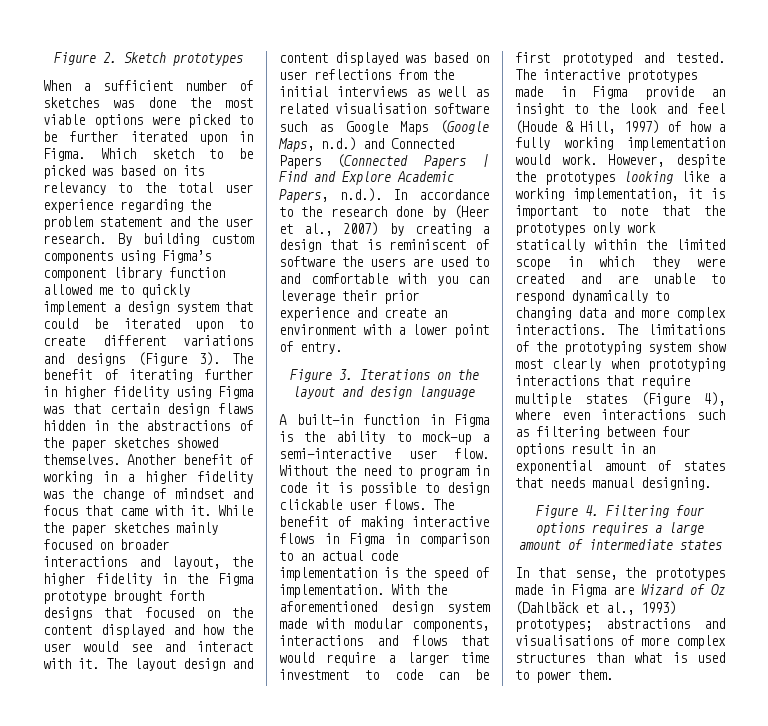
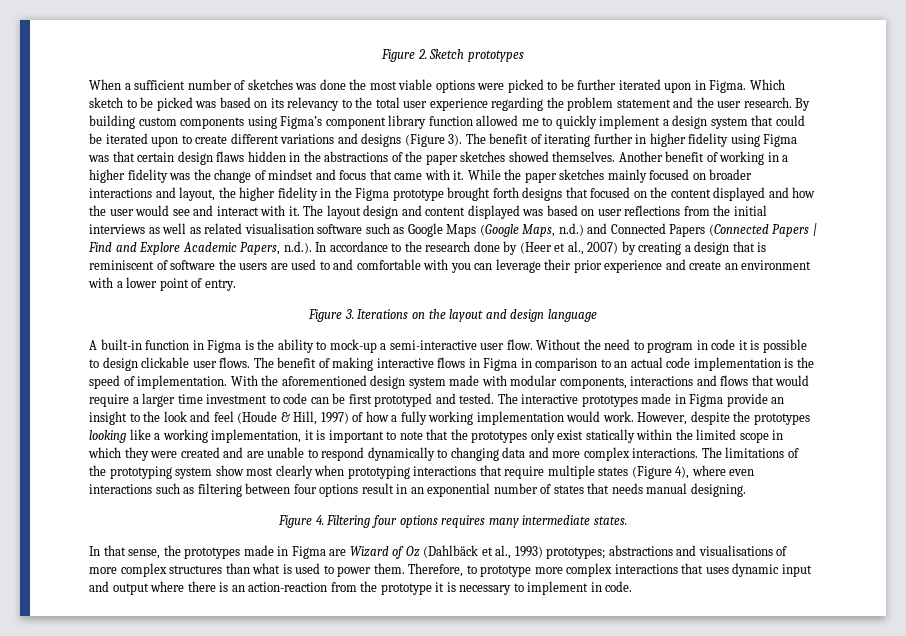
- However, despite the prototypes looking like a working implementation, it is important to note that the prototypes only work statically within the limited scope in which they were created and are unable to respond dynamically to changing data and more complex interactions.
+ However, despite the prototypes looking like a working implementation, it is important to note that the prototypes only exist statically within the limited scope in which they were created and are unable to respond dynamically to changing data and more complex interactions.
- The limitations of the prototyping system show most clearly when prototyping interactions that require multiple states (Figure 4), where even interactions such as filtering between four options result in an exponential amount of states that needs manual designing.
+ The limitations of the prototyping system show most clearly when prototyping interactions that require multiple states (Figure 4), where even interactions such as filtering between four options result in an exponential number of states that needs manual designing.
- Figure 4. Filtering four options requires a large amount of intermediate states
+ Figure 4. Filtering four options requires many intermediate states.
+ Therefore, to prototype more complex interactions that uses dynamic input and output where there is an action-reaction from the prototype it is necessary to implement in code.

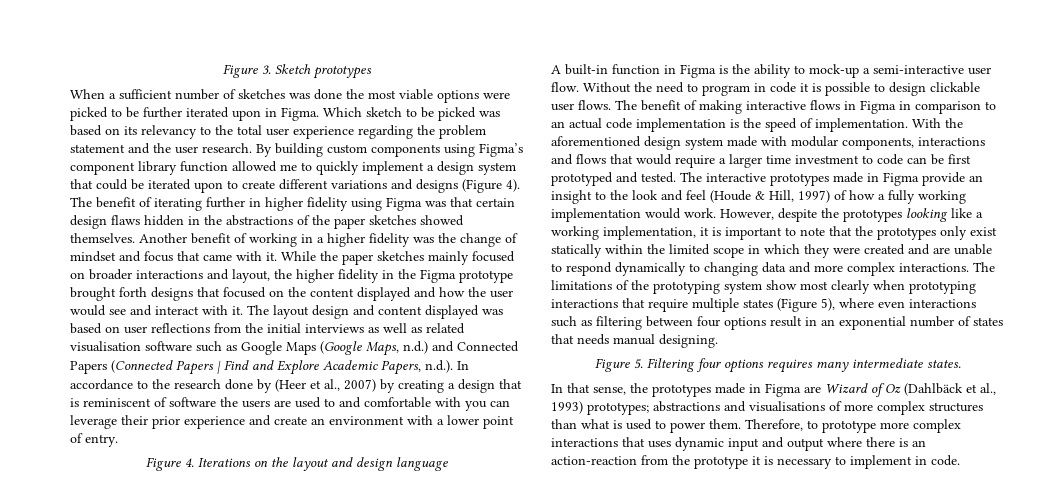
- Figure 2. Sketch prototypes
+ Figure 3. Sketch prototypes
- By building custom components using Figma’s component library function allowed me to quickly implement a design system that could be iterated upon to create different variations and designs (Figure 3).
+ By building custom components using Figma’s component library function allowed me to quickly implement a design system that could be iterated upon to create different variations and designs (Figure 4).
- Figure 3. Iterations on the layout and design language
+ Figure 4. Iterations on the layout and design language
- The limitations of the prototyping system show most clearly when prototyping interactions that require multiple states (Figure 4), where even interactions such as filtering between four options result in an exponential number of states that needs manual designing.
+ The limitations of the prototyping system show most clearly when prototyping interactions that require multiple states (Figure 5), where even interactions such as filtering between four options result in an exponential number of states that needs manual designing.
- Figure 4. Filtering four options requires many intermediate states.
+ Figure 5. Filtering four options requires many intermediate states.

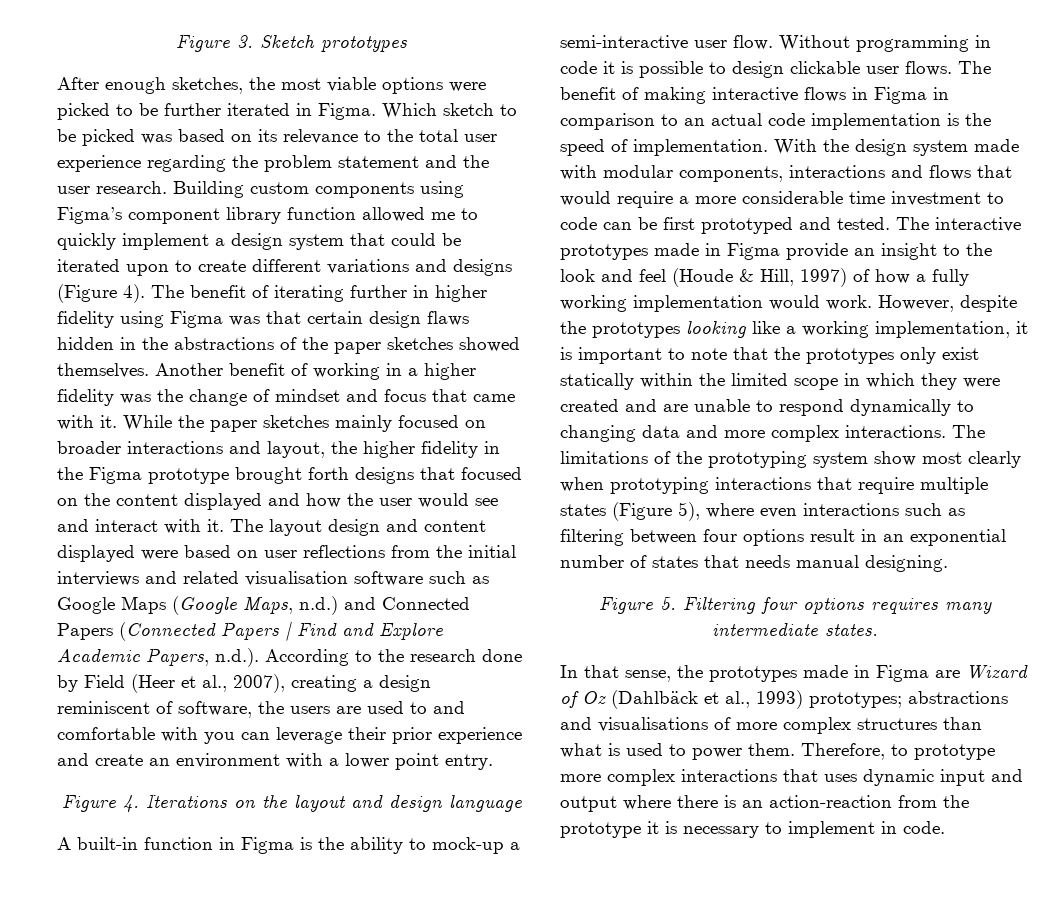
- When a sufficient number of sketches was done the most viable options were picked to be further iterated upon in Figma.
+ After enough sketches, the most viable options were picked to be further iterated in Figma.
- Which sketch to be picked was based on its relevancy to the total user experience regarding the problem statement and the user research.
+ Which sketch to be picked was based on its relevance to the total user experience regarding the problem statement and the user research.
- By building custom components using Figma’s component library function allowed me to quickly implement a design system that could be iterated upon to create different variations and designs (Figure 4).
+ Building custom components using Figma’s component library function allowed me to quickly implement a design system that could be iterated upon to create different variations and designs (Figure 4).
- The layout design and content displayed was based on user reflections from the initial interviews as well as related visualisation software such as Google Maps (Google Maps, n.d.) and Connected Papers (Connected Papers | Find and Explore Academic Papers, n.d.). In accordance to the research done by (Heer et al., 2007) by creating a design that is reminiscent of software the users are used to and comfortable with you can leverage their prior experience and create an environment with a lower point of entry.
+ The layout design and content displayed were based on user reflections from the initial interviews and related visualisation software such as Google Maps (Google Maps, n.d.) and Connected Papers (Connected Papers | Find and Explore Academic Papers, n.d.). According to the research done by Field (Heer et al., 2007), creating a design reminiscent of software, the users are used to and comfortable with you can leverage their prior experience and create an environment with a lower point entry.
- Without the need to program in code it is possible to design clickable user flows.
+ Without programming in code it is possible to design clickable user flows.
- With the aforementioned design system made with modular components, interactions and flows that would require a larger time investment to code can be first prototyped and tested.
+ With the design system made with modular components, interactions and flows that would require a more considerable time investment to code can be first prototyped and tested.

